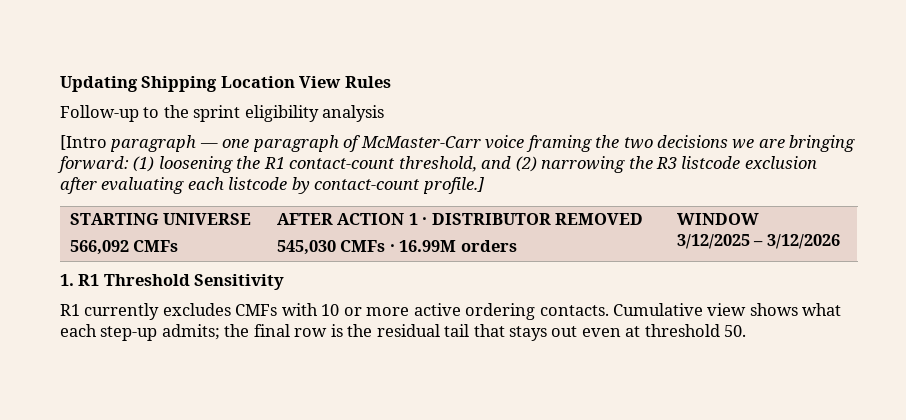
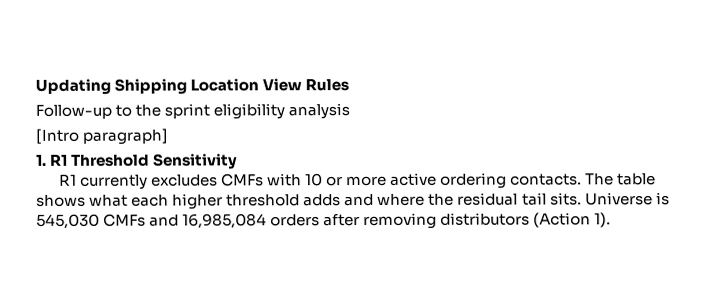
- [Intro paragraph — one paragraph of McMaster-Carr voice framing the two decisions we are bringing forward: (1) loosening the R1 contact-count threshold, and (2) narrowing the R3 listcode exclusion after evaluating each listcode by contact-count profile.]
- STARTING UNIVERSE
- 566,092 CMFs | AFTER ACTION 1 · DISTRIBUTOR REMOVED
- 545,030 CMFs · 16.99M orders | WINDOW
- 3/12/2025 – 3/12/2026
+ [Intro paragraph]
- Cumulative view shows what each step-up admits; the final row is the residual tail that stays out even at threshold 50.
+ The table shows what each higher threshold adds and where the residual tail sits. Universe is 545,030 CMFs and 16,985,084 orders after removing distributors (Action 1).

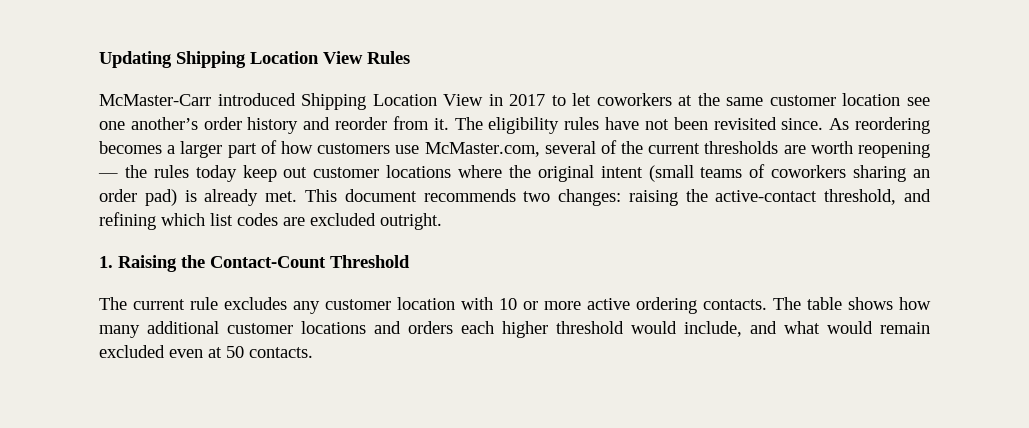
- Follow-up to the sprint eligibility analysis
- [Intro paragraph]
- 1. R1 Threshold Sensitivity
- R1 currently excludes CMFs with 10 or more active ordering contacts.
+ McMaster-Carr introduced Shipping Location View in 2017 to let coworkers at the same customer location see one another’s order history and reorder from it. The eligibility rules have not been revisited since. As reordering becomes a larger part of how customers use McMaster.com, several of the current thresholds are worth reopening — the rules today keep out customer locations where the original intent (small teams of coworkers sharing an order pad) is already met. This document recommends two changes: raising the active-contact threshold, and refining which list codes are excluded outright.
+ 1. Raising the Contact-Count Threshold
+ The current rule excludes any customer location with 10 or more active ordering contacts.
- The table shows what each higher threshold adds and where the residual tail sits. Universe is 545,030 CMFs and 16,985,084 orders after removing distributors (Action 1).
+ The table shows how many additional customer locations and orders each higher threshold would include, and what would remain excluded even at 50 contacts.

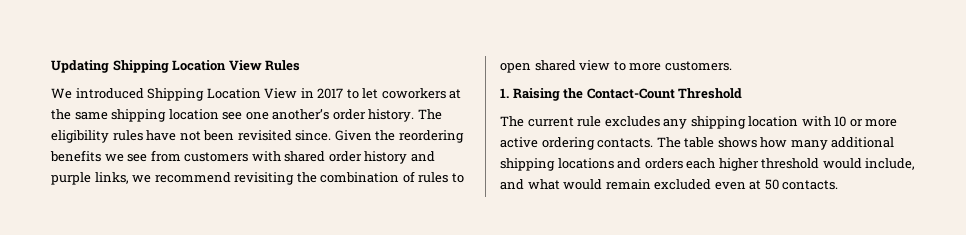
- McMaster-Carr introduced Shipping Location View in 2017 to let coworkers at the same customer location see one another’s order history and reorder from it.
+ We introduced Shipping Location View in 2017 to let coworkers at the same shipping location see one another’s order history.
- As reordering becomes a larger part of how customers use McMaster.com, several of the current thresholds are worth reopening — the rules today keep out customer locations where the original intent (small teams of coworkers sharing an order pad) is already met. This document recommends two changes: raising the active-contact threshold, and refining which list codes are excluded outright.
+ Given the reordering benefits we see from customers with shared order history and purple links, we recommend revisiting the combination of rules to open shared view to more customers.
- The current rule excludes any customer location with 10 or more active ordering contacts.
+ The current rule excludes any shipping location with 10 or more active ordering contacts.
- The table shows how many additional customer locations and orders each higher threshold would include, and what would remain excluded even at 50 contacts.
+ The table shows how many additional shipping locations and orders each higher threshold would include, and what would remain excluded even at 50 contacts.

